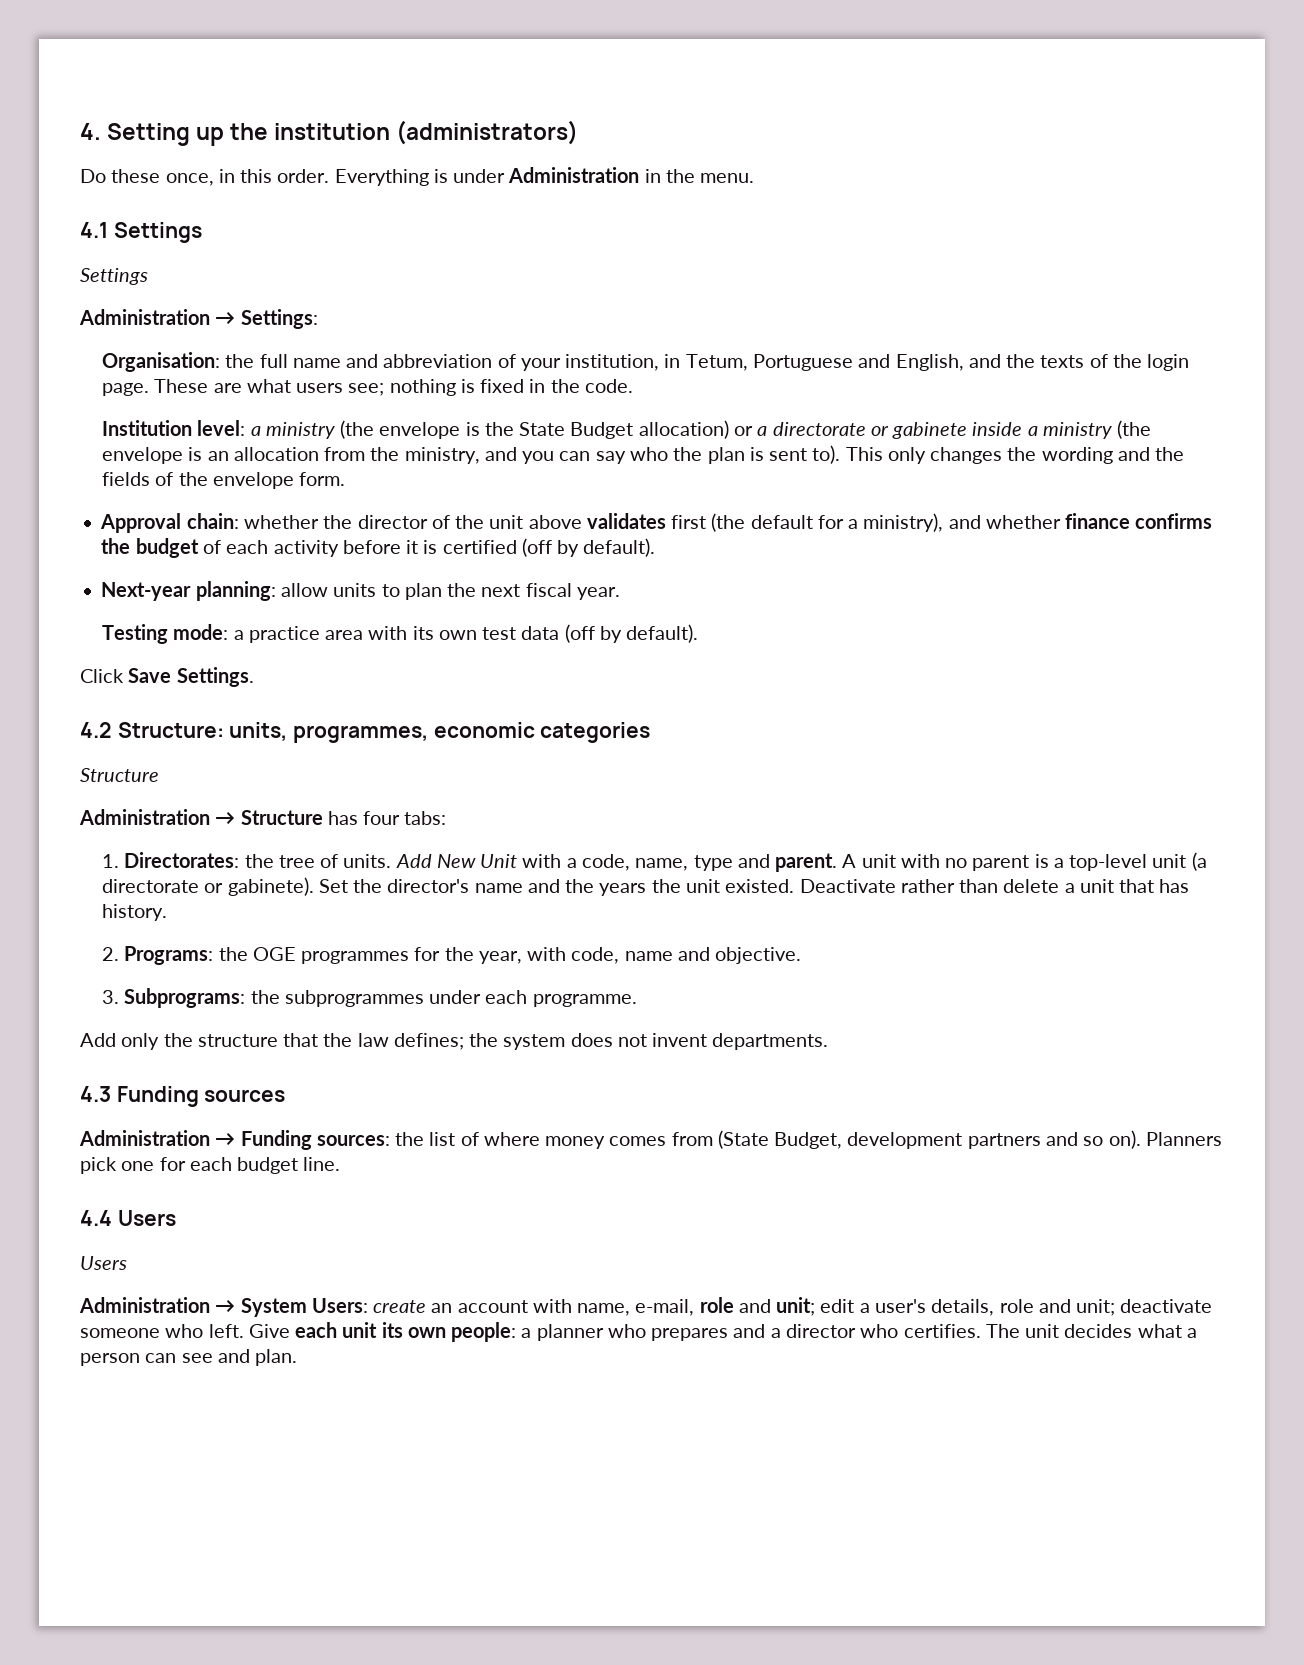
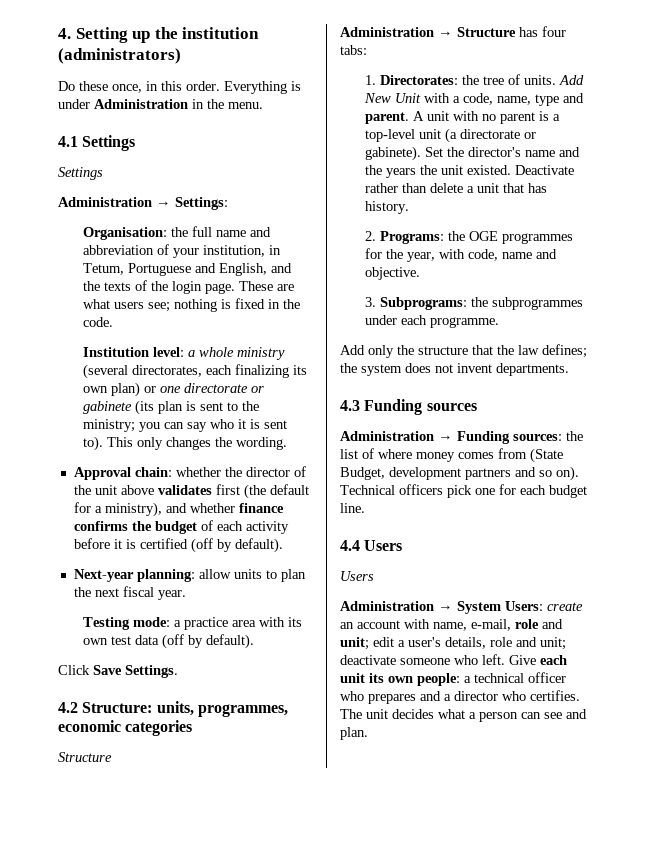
- Institution level: a ministry (the envelope is the State Budget allocation) or a directorate or gabinete inside a ministry (the envelope is an allocation from the ministry, and you can say who the plan is sent to).
+ Institution level: a whole ministry (several directorates, each finalizing its own plan) or one directorate or gabinete (its plan is sent to the ministry; you can say who it is sent to).
- This only changes the wording and the fields of the envelope form.
+ This only changes the wording.
- Planners pick one for each budget line.
+ Technical officers pick one for each budget line.
- Give each unit its own people: a planner who prepares and a director who certifies.
+ Give each unit its own people: a technical officer who prepares and a director who certifies.

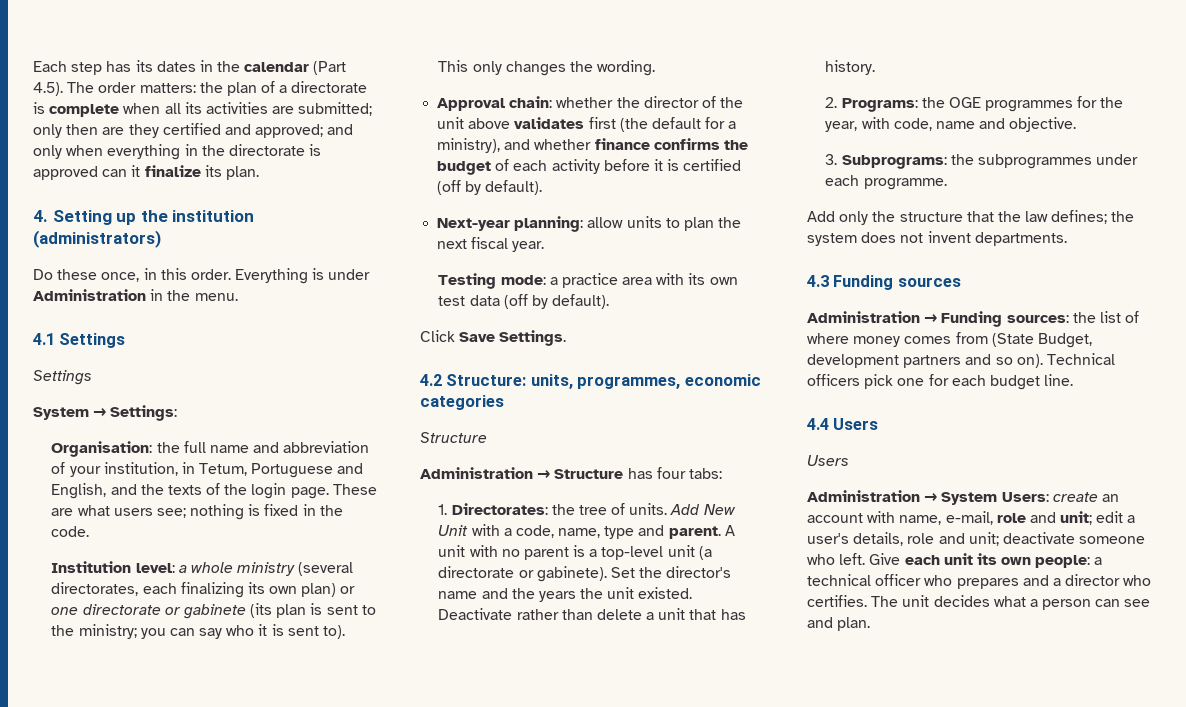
+ Each step has its dates in the calendar (Part 4.5). The order matters: the plan of a directorate is complete when all its activities are submitted; only then are they certified and approved; and only when everything in the directorate is approved can it finalize its plan.
- Administration → Settings:
+ System → Settings:

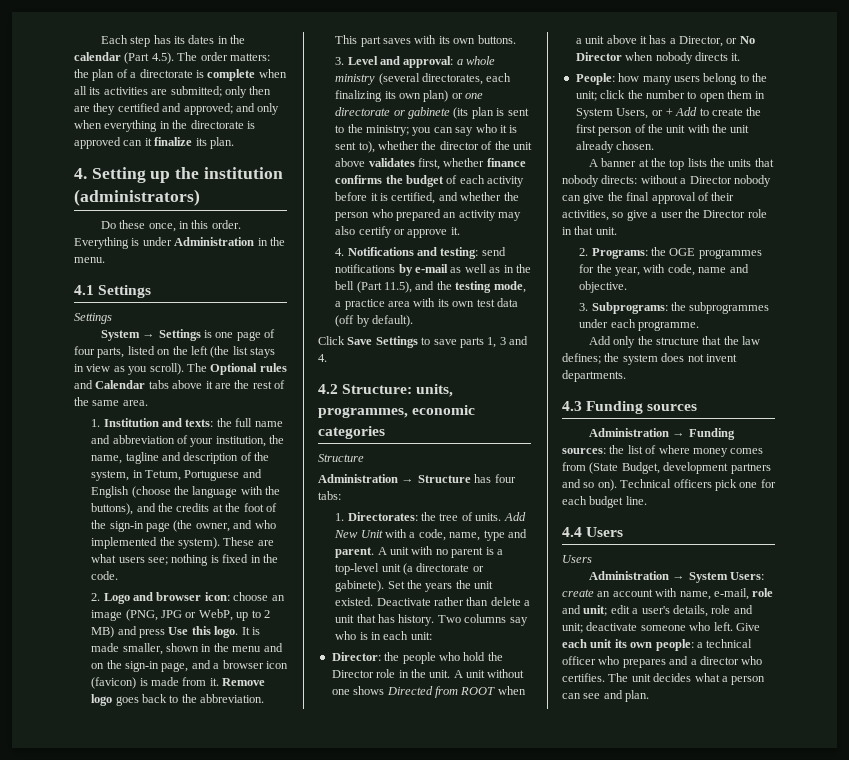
- System → Settings:
- Organisation: the full name and abbreviation of your institution, in Tetum, Portuguese and English, and the texts of the login page.
+ System → Settings is one page of four parts, listed on the left (the list stays in view as you scroll). The Optional rules and Calendar tabs above it are the rest of the same area.
+ 1. Institution and texts: the full name and abbreviation of your institution, the name, tagline and description of the system, in Tetum, Portuguese and English (choose the language with the buttons), and the credits at the foot of the sign-in page (the owner, and who implemented the system).
- Institution level: a whole ministry (several directorates, each finalizing its own plan) or one directorate or gabinete (its plan is sent to the ministry; you can say who it is sent to). This only changes the wording.
- Approval chain: whether the director of the unit above validates first (the default for a ministry), and whether finance confirms the budget of each activity before it is certified (off by default).
- Next-year planning: allow units to plan the next fiscal year.
- Testing mode: a practice area with its own test data (off by default).
+ 2. Logo and browser icon: choose an image (PNG, JPG or WebP, up to 2 MB) and press Use this logo. It is made smaller, shown in the menu and on the sign-in page, and a browser icon (favicon) is made from it. Remove logo goes back to the abbreviation. This part saves with its own buttons.
+ 3. Level and approval: a whole ministry (several directorates, each finalizing its own plan) or one directorate or gabinete (its plan is sent to the ministry; you can say who it is sent to), whether the director of the unit above validates first, whether finance confirms the budget of each activity before it is certified, and whether the person who prepared an activity may also certify or approve it.
+ 4. Notifications and testing: send notifications by e-mail as well as in the bell (Part 11.5), and the testing mode, a practice area with its own test data (off by default).
- Click Save Settings.
+ Click Save Settings to save parts 1, 3 and 4.
- Set the director's name and the years the unit existed.
+ Set the years the unit existed.
+ Two columns say who is in each unit:
+ Director: the people who hold the Director role in the unit. A unit without one shows Directed from ROOT when a unit above it has a Director, or No Director when nobody directs it.
+ People: how many users belong to the unit; click the number to open them in System Users, or + Add to create the first person of the unit with the unit already chosen.
+ A banner at the top lists the units that nobody directs: without a Director nobody can give the final approval of their activities, so give a user the Director role in that unit.

